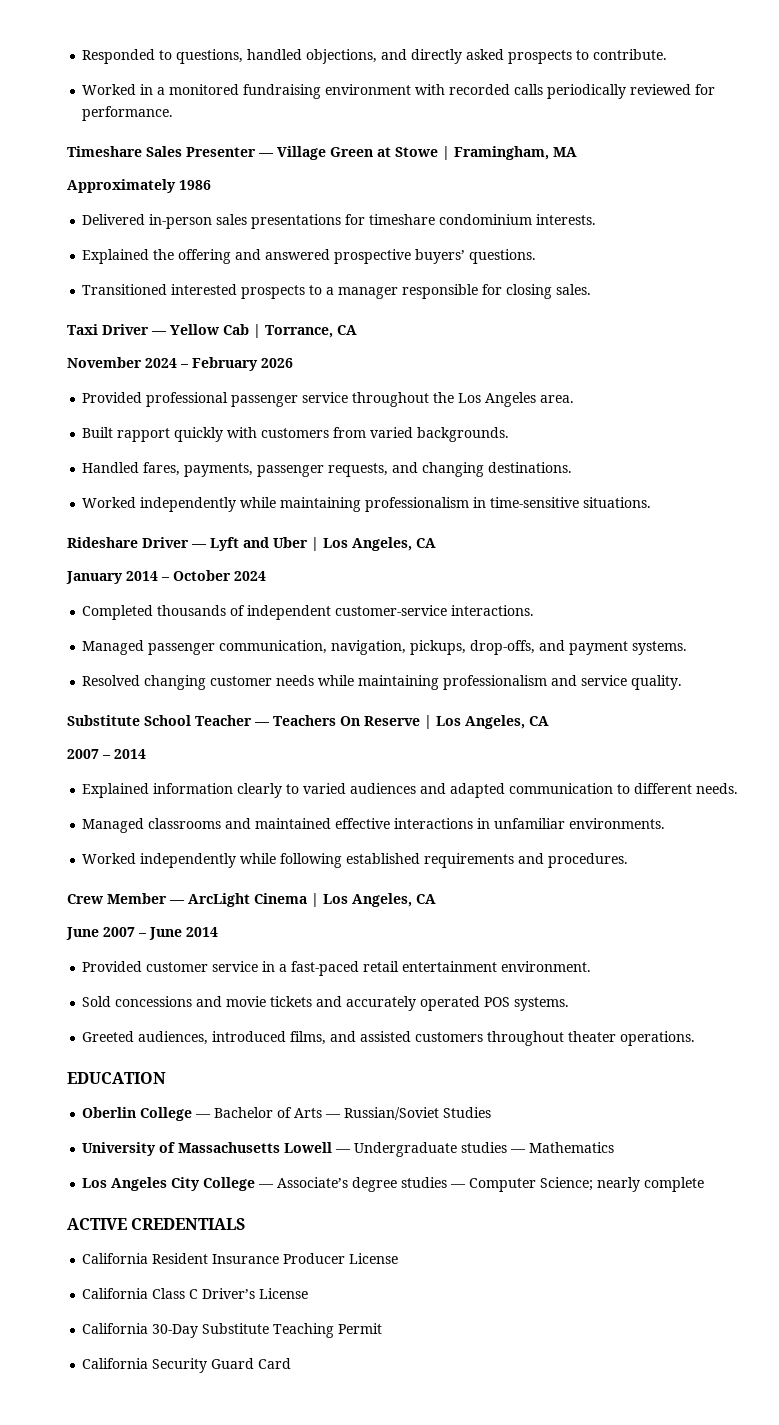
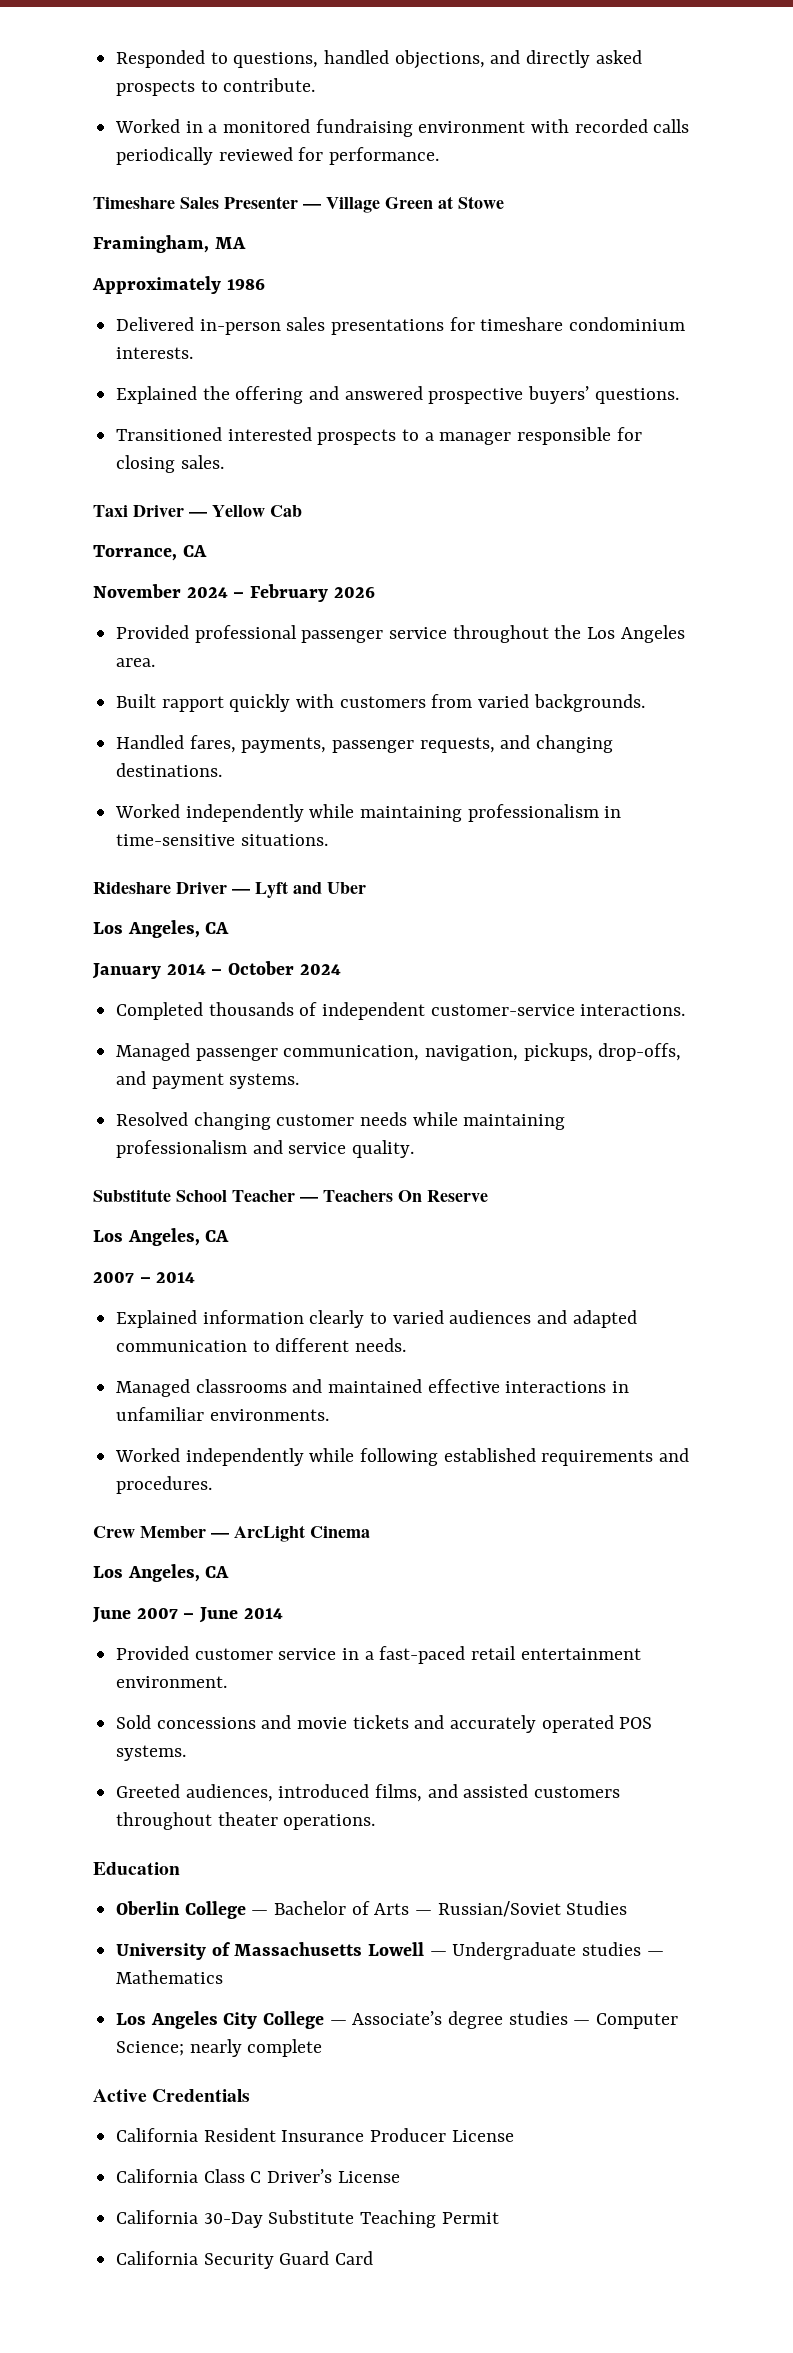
- Timeshare Sales Presenter — Village Green at Stowe | Framingham, MA
+ Timeshare Sales Presenter — Village Green at Stowe
+ Framingham, MA
- Taxi Driver — Yellow Cab | Torrance, CA
+ Taxi Driver — Yellow Cab
+ Torrance, CA
- Rideshare Driver — Lyft and Uber | Los Angeles, CA
+ Rideshare Driver — Lyft and Uber
+ Los Angeles, CA
- Substitute School Teacher — Teachers On Reserve | Los Angeles, CA
+ Substitute School Teacher — Teachers On Reserve
+ Los Angeles, CA
- Crew Member — ArcLight Cinema | Los Angeles, CA
+ Crew Member — ArcLight Cinema
+ Los Angeles, CA
- EDUCATION
+ Education
- ACTIVE CREDENTIALS
+ Active Credentials

